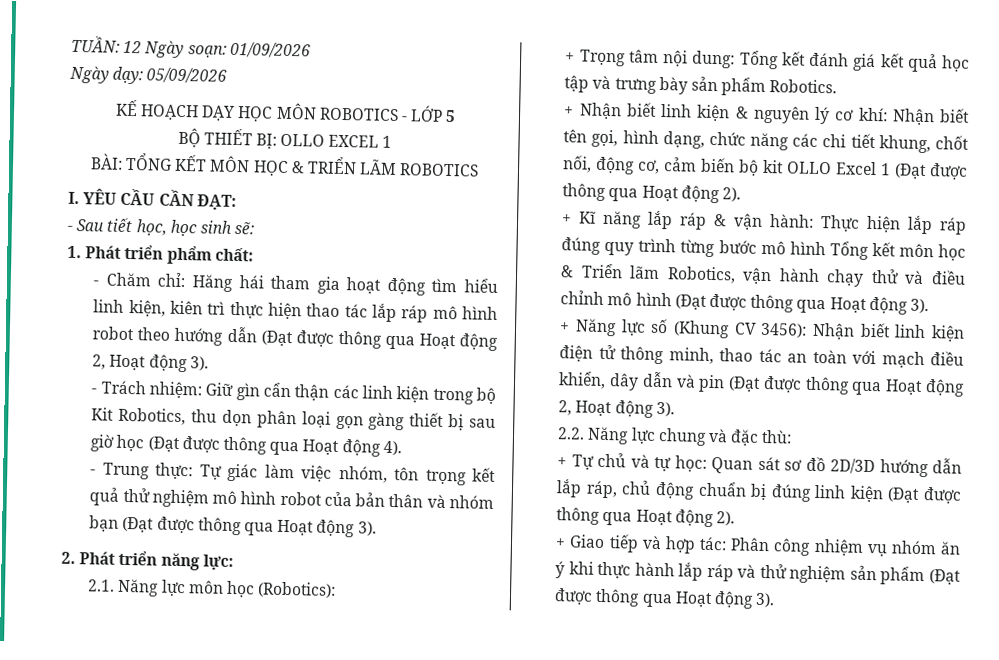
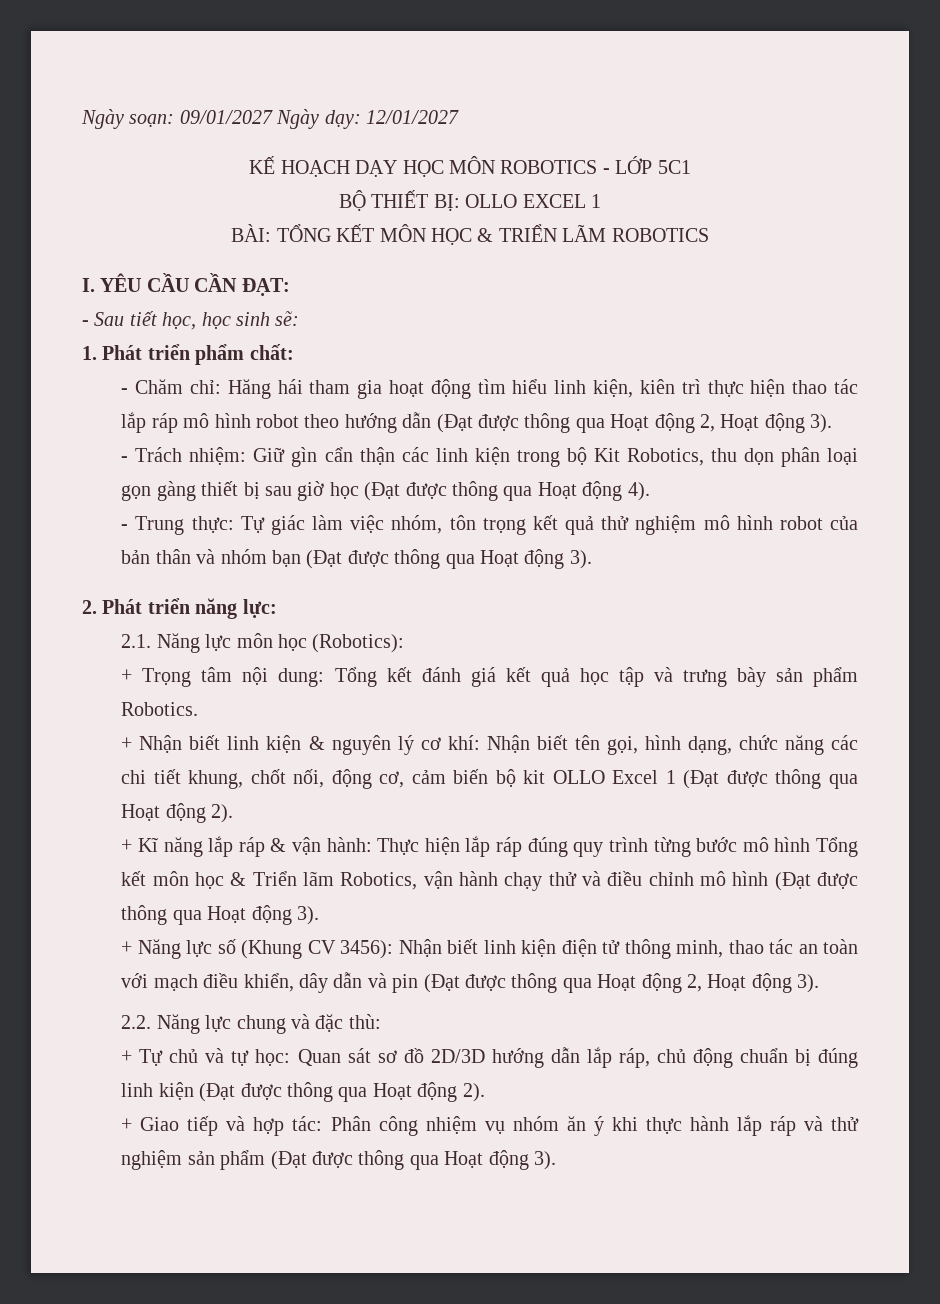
- TUẦN: 12 Ngày soạn: 01/09/2026
- Ngày dạy: 05/09/2026
+ Ngày soạn: 09/01/2027 Ngày dạy: 12/01/2027
- KẾ HOẠCH DẠY HỌC MÔN ROBOTICS - LỚP 5
+ KẾ HOẠCH DẠY HỌC MÔN ROBOTICS - LỚP 5C1

